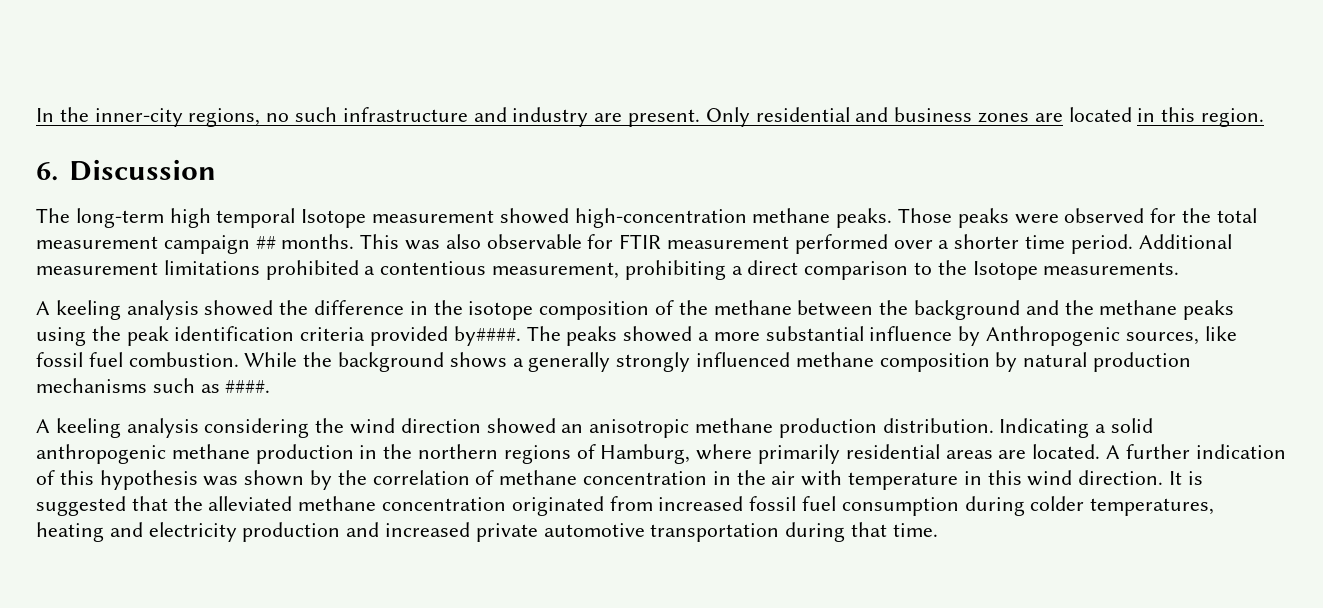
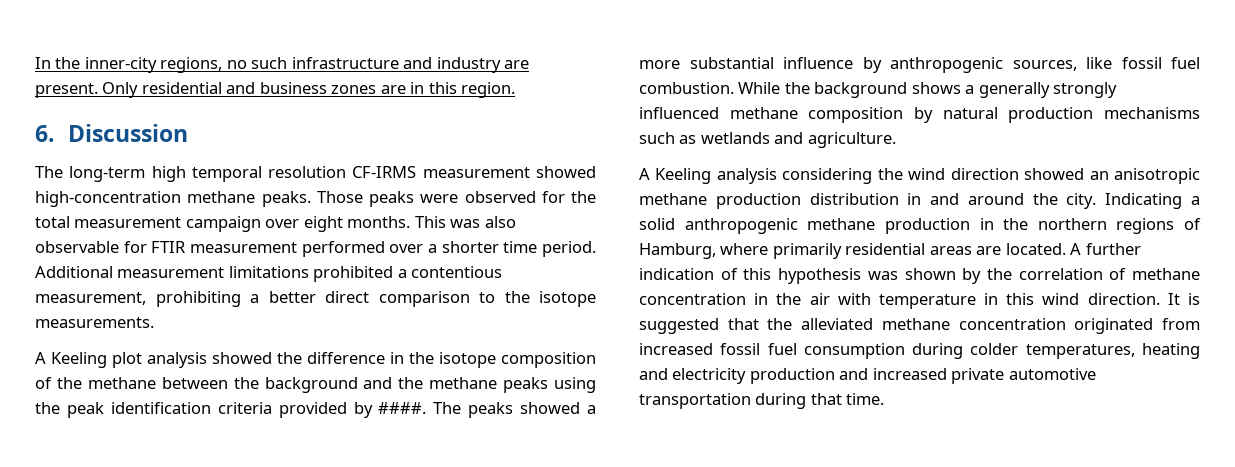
- Only residential and business zones are located in this region.
+ Only residential and business zones are in this region.
- The long-term high temporal Isotope measurement showed high-concentration methane peaks.
+ The long-term high temporal resolution CF-IRMS measurement showed high-concentration methane peaks.
- Those peaks were observed for the total measurement campaign ## months.
+ Those peaks were observed for the total measurement campaign over eight months.
- Additional measurement limitations prohibited a contentious measurement, prohibiting a direct comparison to the Isotope measurements.
+ Additional measurement limitations prohibited a contentious measurement, prohibiting a better direct comparison to the isotope measurements.
- A keeling analysis showed the difference in the isotope composition of the methane between the background and the methane peaks using the peak identification criteria provided by####.
+ A Keeling plot analysis showed the difference in the isotope composition of the methane between the background and the methane peaks using the peak identification criteria provided by ####.
- The peaks showed a more substantial influence by Anthropogenic sources, like fossil fuel combustion.
+ The peaks showed a more substantial influence by anthropogenic sources, like fossil fuel combustion.
- While the background shows a generally strongly influenced methane composition by natural production mechanisms such as ####.
- A keeling analysis considering the wind direction showed an anisotropic methane production distribution.
+ While the background shows a generally strongly influenced methane composition by natural production mechanisms such as wetlands and agriculture.
+ A Keeling analysis considering the wind direction showed an anisotropic methane production distribution in and around the city.

